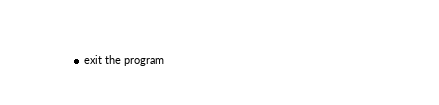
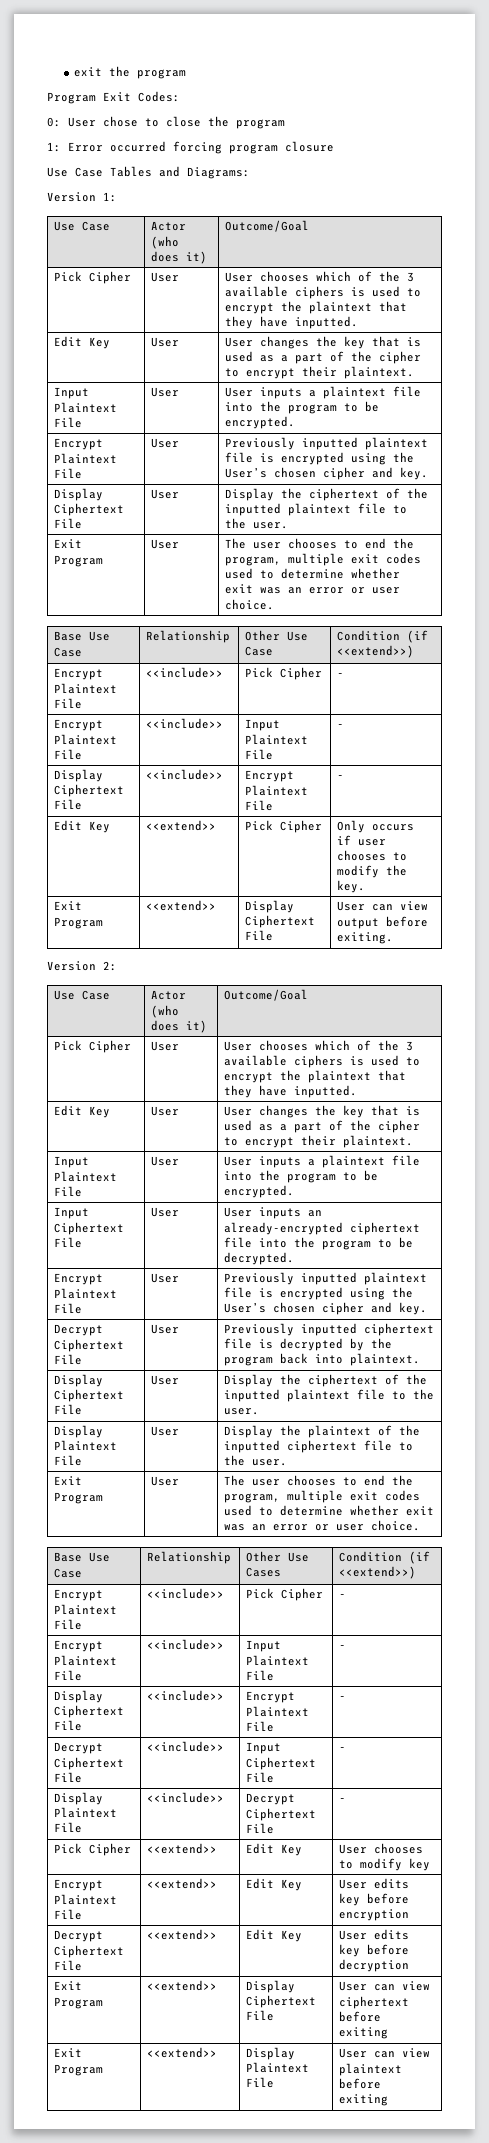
+ Program Exit Codes:
+ 0: User chose to close the program
+ 1: Error occurred forcing program closure
+ Use Case Tables and Diagrams:
+ Version 1:
+ Use Case | Actor (who does it) | Outcome/Goal
+ Pick Cipher | User | User chooses which of the 3 available ciphers is used to encrypt the plaintext that they have inputted.
+ Edit Key | User | User changes the key that is used as a part of the cipher to encrypt their plaintext.
+ Input Plaintext File | User | User inputs a plaintext file into the program to be encrypted.
+ Encrypt Plaintext File | User | Previously inputted plaintext file is encrypted using the User’s chosen cipher and key.
+ Display Ciphertext File | User | Display the ciphertext of the inputted plaintext file to the user.
+ Exit Program | User | The user chooses to end the program, multiple exit codes used to determine whether exit was an error or user choice.
+ Base Use Case | Relationship | Other Use Case | Condition (if <<extend>>)
+ Encrypt Plaintext File | <<include>> | Pick Cipher | -
+ Encrypt Plaintext File | <<include>> | Input Plaintext File | -
+ Display Ciphertext File | <<include>> | Encrypt Plaintext File | -
+ Edit Key | <<extend>> | Pick Cipher | Only occurs if user chooses to modify the key.
+ Exit Program | <<extend>> | Display Ciphertext File | User can view output before exiting.
+ Version 2:
+ Use Case | Actor (who does it) | Outcome/Goal
+ Pick Cipher | User | User chooses which of the 3 available ciphers is used to encrypt the plaintext that they have inputted.
+ Edit Key | User | User changes the key that is used as a part of the cipher to encrypt their plaintext.
+ Input Plaintext File | User | User inputs a plaintext file into the program to be encrypted.
+ Input Ciphertext File | User | User inputs an already-encrypted ciphertext file into the program to be decrypted.
+ Encrypt Plaintext File | User | Previously inputted plaintext file is encrypted using the User’s chosen cipher and key.
+ Decrypt Ciphertext File | User | Previously inputted ciphertext file is decrypted by the program back into plaintext.
+ Display Ciphertext File | User | Display the ciphertext of the inputted plaintext file to the user.
+ Display Plaintext File | User | Display the plaintext of the inputted ciphertext file to the user.
+ Exit Program | User | The user chooses to end the program, multiple exit codes used to determine whether exit was an error or user choice.
+ Base Use Case | Relationship | Other Use Cases | Condition (if <<extend>>)
+ Encrypt Plaintext File | <<include>> | Pick Cipher | -
+ Encrypt Plaintext File | <<include>> | Input Plaintext File | -
+ Display Ciphertext File | <<include>> | Encrypt Plaintext File | -
+ Decrypt Ciphertext File | <<include>> | Input Ciphertext File | -
+ Display Plaintext File | <<include>> | Decrypt Ciphertext File | -
+ Pick Cipher | <<extend>> | Edit Key | User chooses to modify key
+ Encrypt Plaintext File | <<extend>> | Edit Key | User edits key before encryption
+ Decrypt Ciphertext File | <<extend>> | Edit Key | User edits key before decryption
+ Exit Program | <<extend>> | Display Ciphertext File | User can view ciphertext before exiting
+ Exit Program | <<extend>> | Display Plaintext File | User can view plaintext before exiting

